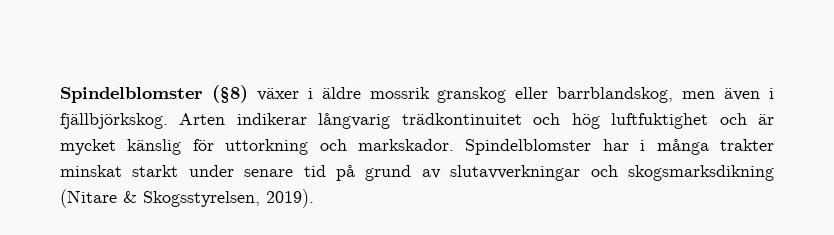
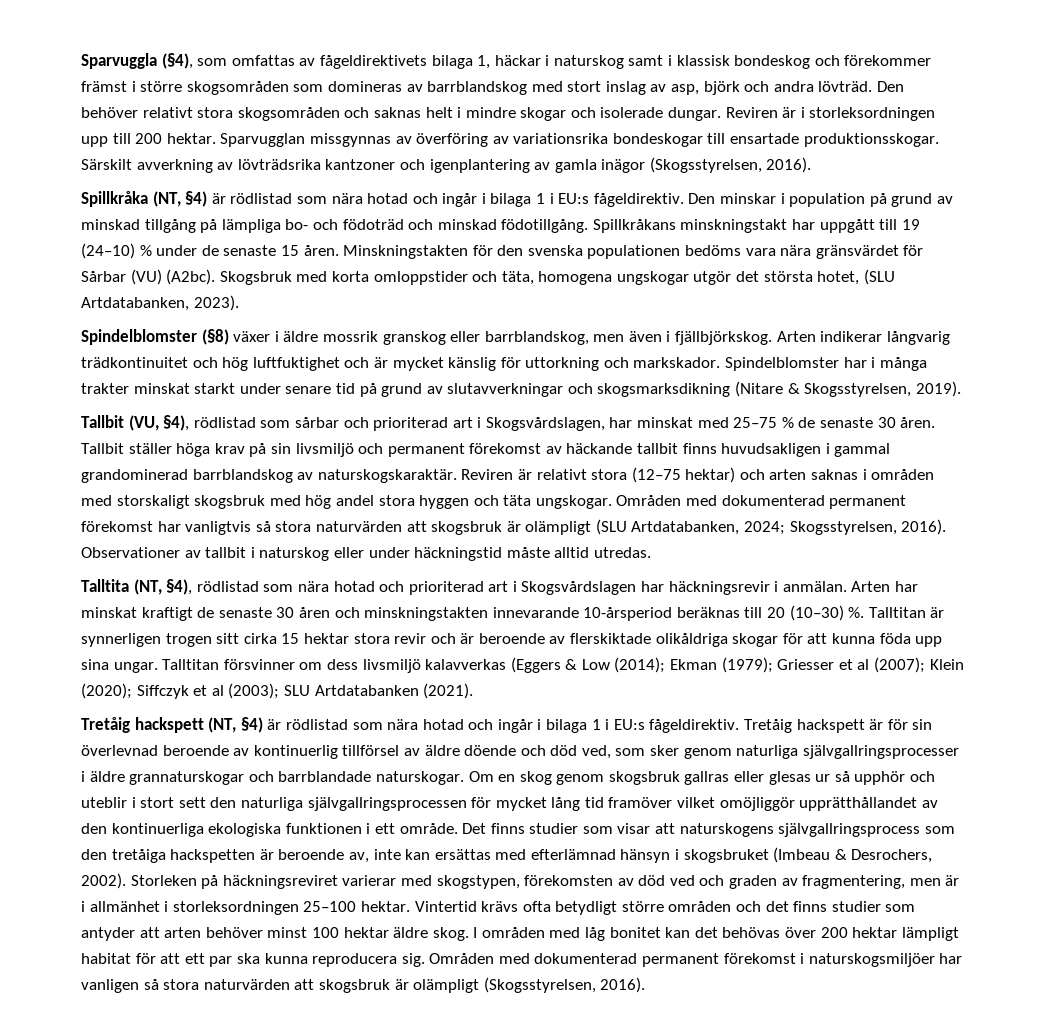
+ Sparvuggla (§4), som omfattas av fågeldirektivets bilaga 1, häckar i naturskog samt i klassisk bondeskog och förekommer främst i större skogsområden som domineras av barrblandskog med stort inslag av asp, björk och andra lövträd. Den behöver relativt stora skogsområden och saknas helt i mindre skogar och isolerade dungar. Reviren är i storleksordningen upp till 200 hektar. Sparvugglan missgynnas av överföring av variationsrika bondeskogar till ensartade produktionsskogar. Särskilt avverkning av lövträdsrika kantzoner och igenplantering av gamla inägor (Skogsstyrelsen, 2016).
+ Spillkråka (NT, §4) är rödlistad som nära hotad och ingår i bilaga 1 i EU:s fågeldirektiv. Den minskar i population på grund av minskad tillgång på lämpliga bo- och födoträd och minskad födotillgång. Spillkråkans minskningstakt har uppgått till 19 (24–10) % under de senaste 15 åren. Minskningstakten för den svenska populationen bedöms vara nära gränsvärdet för Sårbar (VU) (A2bc). Skogsbruk med korta omloppstider och täta, homogena ungskogar utgör det största hotet, (SLU Artdatabanken, 2023).
+ Tallbit (VU, §4), rödlistad som sårbar och prioriterad art i Skogsvårdslagen, har minskat med 25–75 % de senaste 30 åren. Tallbit ställer höga krav på sin livsmiljö och permanent förekomst av häckande tallbit finns huvudsakligen i gammal grandominerad barrblandskog av naturskogskaraktär. Reviren är relativt stora (12–75 hektar) och arten saknas i områden med storskaligt skogsbruk med hög andel stora hyggen och täta ungskogar. Områden med dokumenterad permanent förekomst har vanligtvis så stora naturvärden att skogsbruk är olämpligt (SLU Artdatabanken, 2024; Skogsstyrelsen, 2016). Observationer av tallbit i naturskog eller under häckningstid måste alltid utredas.
+ Talltita (NT, §4), rödlistad som nära hotad och prioriterad art i Skogsvårdslagen har häckningsrevir i anmälan. Arten har minskat kraftigt de senaste 30 åren och minskningstakten innevarande 10-årsperiod beräknas till 20 (10–30) %. Talltitan är synnerligen trogen sitt cirka 15 hektar stora revir och är beroende av flerskiktade olikåldriga skogar för att kunna föda upp sina ungar. Talltitan försvinner om dess livsmiljö kalavverkas (Eggers & Low (2014); Ekman (1979); Griesser et al (2007); Klein (2020); Siffczyk et al (2003); SLU Artdatabanken (2021).
+ Tretåig hackspett (NT, §4) är rödlistad som nära hotad och ingår i bilaga 1 i EU:s fågeldirektiv. Tretåig hackspett är för sin överlevnad beroende av kontinuerlig tillförsel av äldre döende och död ved, som sker genom naturliga självgallringsprocesser i äldre grannaturskogar och barrblandade naturskogar. Om en skog genom skogsbruk gallras eller glesas ur så upphör och uteblir i stort sett den naturliga självgallringsprocessen för mycket lång tid framöver vilket omöjliggör upprätthållandet av den kontinuerliga ekologiska funktionen i ett område. Det finns studier som visar att naturskogens självgallringsprocess som den tretåiga hackspetten är beroende av, inte kan ersättas med efterlämnad hänsyn i skogsbruket (Imbeau & Desrochers, 2002). Storleken på häckningsreviret varierar med skogstypen, förekomsten av död ved och graden av fragmentering, men är i allmänhet i storleksordningen 25–100 hektar. Vintertid krävs ofta betydligt större områden och det finns studier som antyder att arten behöver minst 100 hektar äldre skog. I områden med låg bonitet kan det behövas över 200 hektar lämpligt habitat för att ett par ska kunna reproducera sig. Områden med dokumenterad permanent förekomst i naturskogsmiljöer har vanligen så stora naturvärden att skogsbruk är olämpligt (Skogsstyrelsen, 2016).

